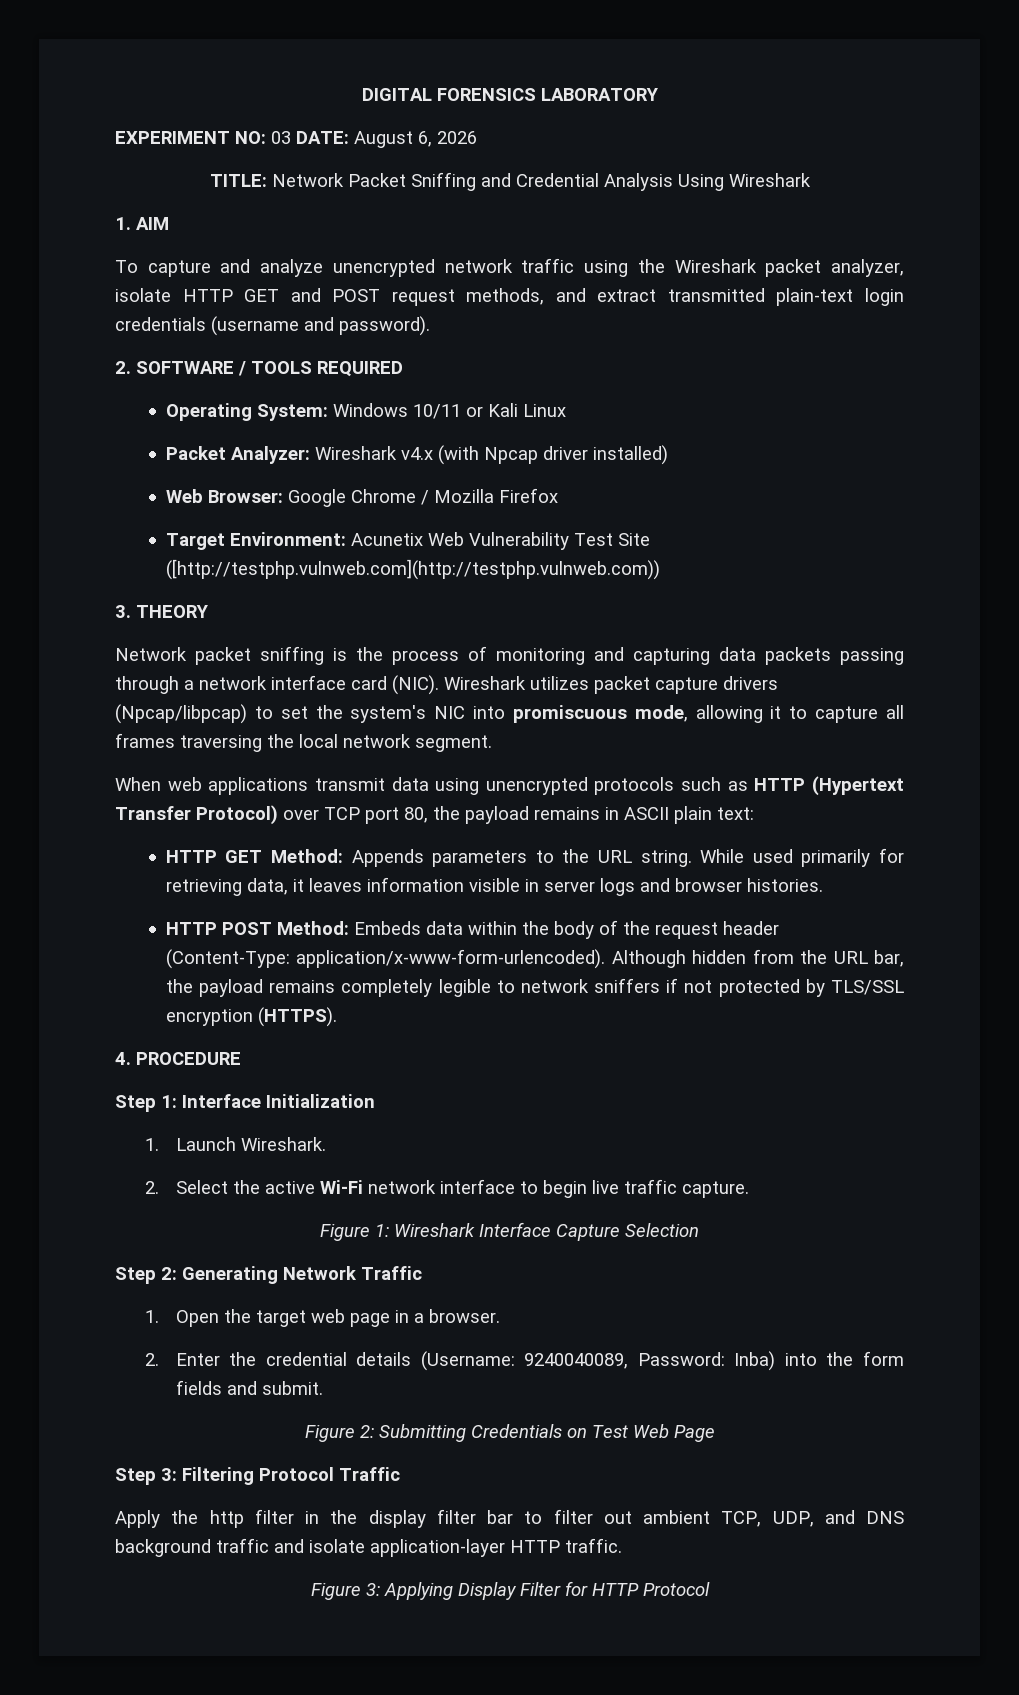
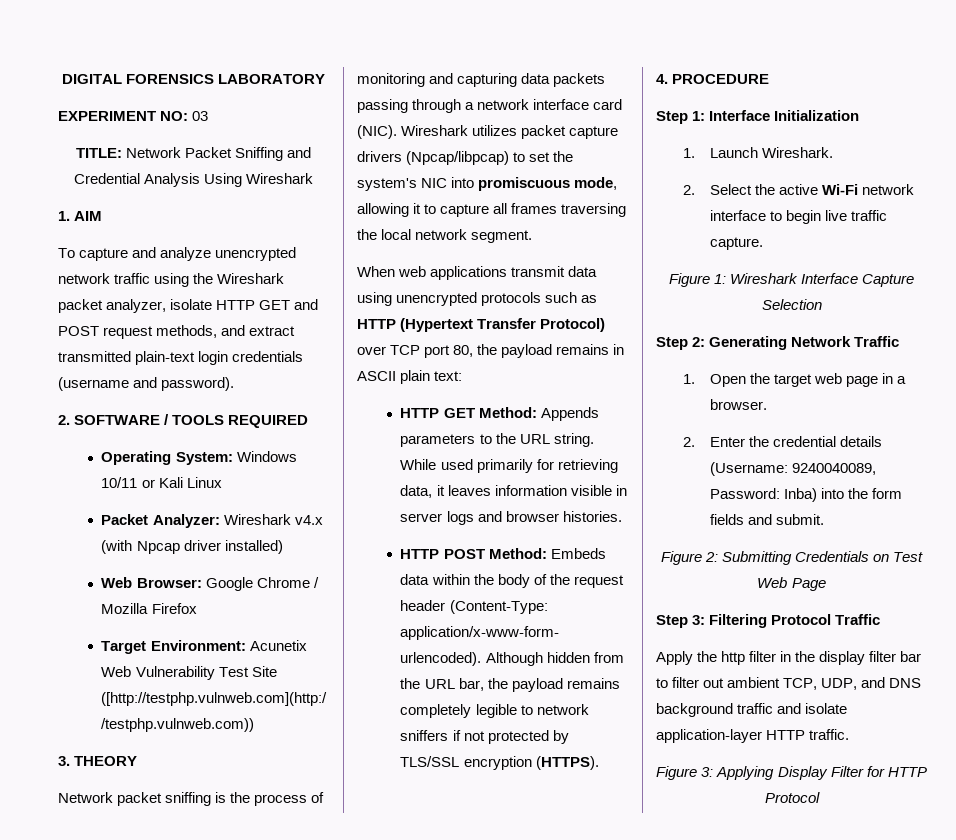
- EXPERIMENT NO: 03 DATE: August 6, 2026
+ EXPERIMENT NO: 03

